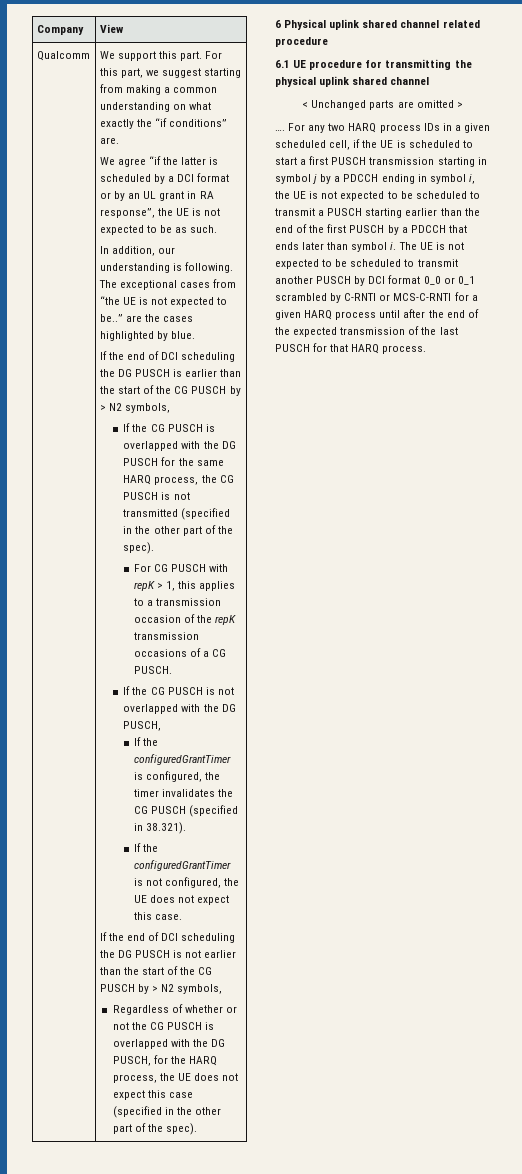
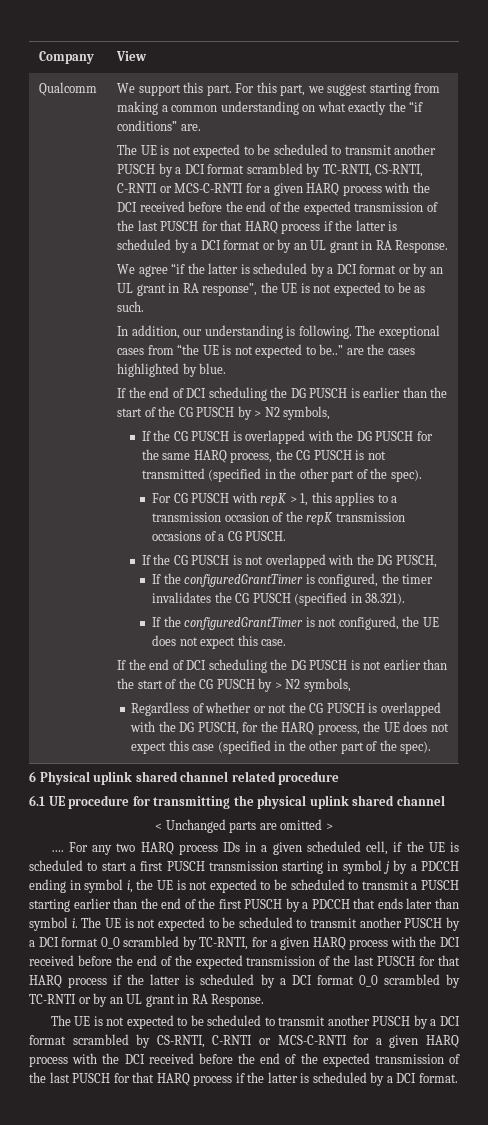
+ The UE is not expected to be scheduled to transmit another PUSCH by a DCI format scrambled by TC-RNTI, CS-RNTI, C-RNTI or MCS-C-RNTI for a given HARQ process with the DCI received before the end of the expected transmission of the last PUSCH for that HARQ process if the latter is scheduled by a DCI format or by an UL grant in RA Response.
- The UE is not expected to be scheduled to transmit another PUSCH by DCI format 0_0 or 0_1 scrambled by C-RNTI or MCS-C-RNTI for a given HARQ process until after the end of the expected transmission of the last PUSCH for that HARQ process.
+ The UE is not expected to be scheduled to transmit another PUSCH by a DCI format 0_0 scrambled by TC-RNTI, for a given HARQ process with the DCI received before the end of the expected transmission of the last PUSCH for that HARQ process if the latter is scheduled by a DCI format 0_0 scrambled by TC-RNTI or by an UL grant in RA Response.
+ The UE is not expected to be scheduled to transmit another PUSCH by a DCI format scrambled by CS-RNTI, C-RNTI or MCS-C-RNTI for a given HARQ process with the DCI received before the end of the expected transmission of the last PUSCH for that HARQ process if the latter is scheduled by a DCI format.

